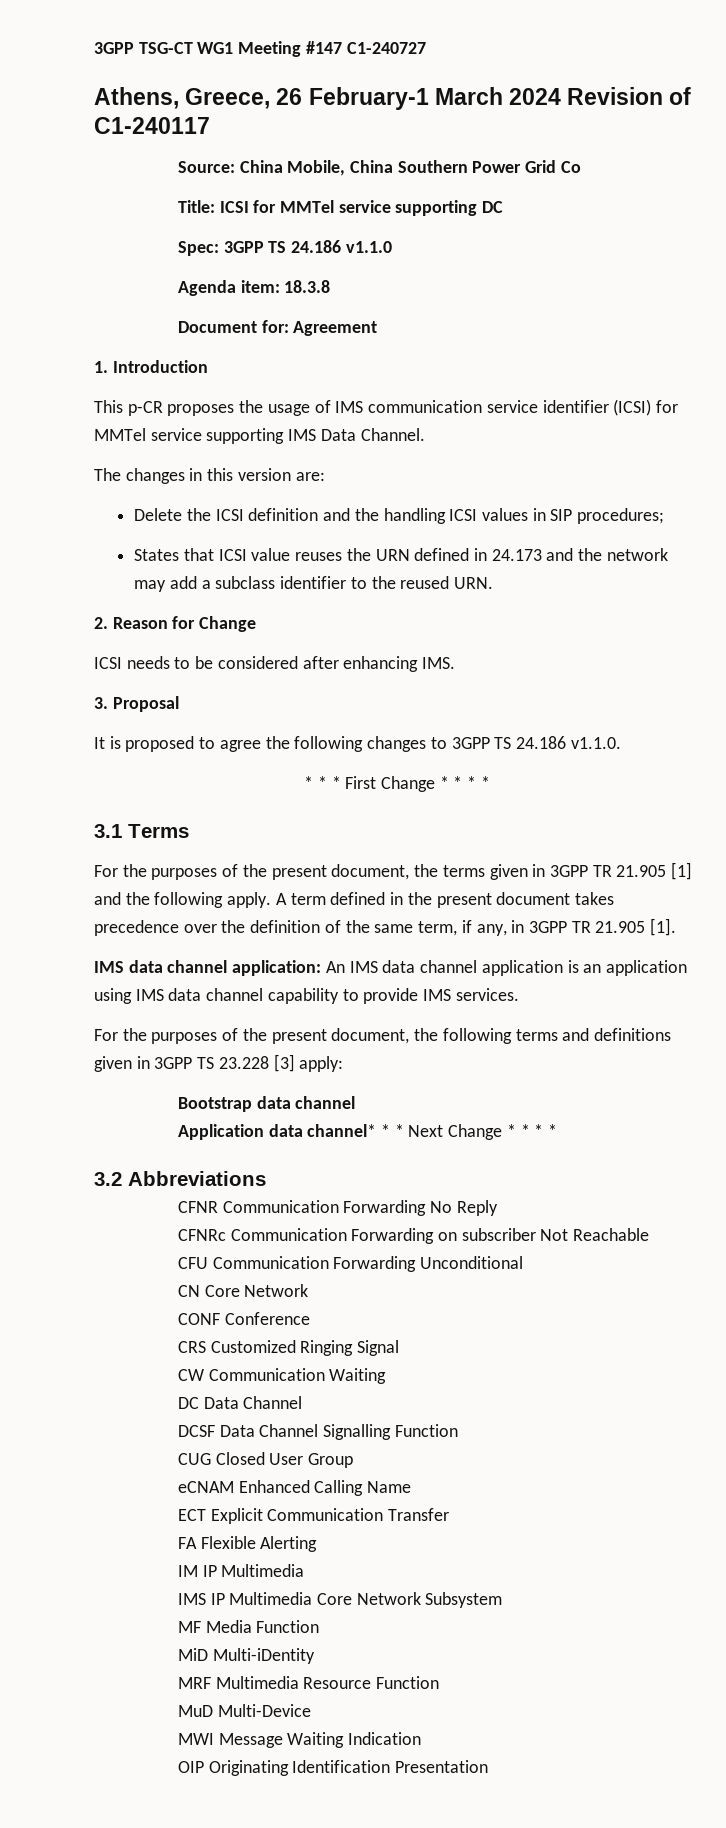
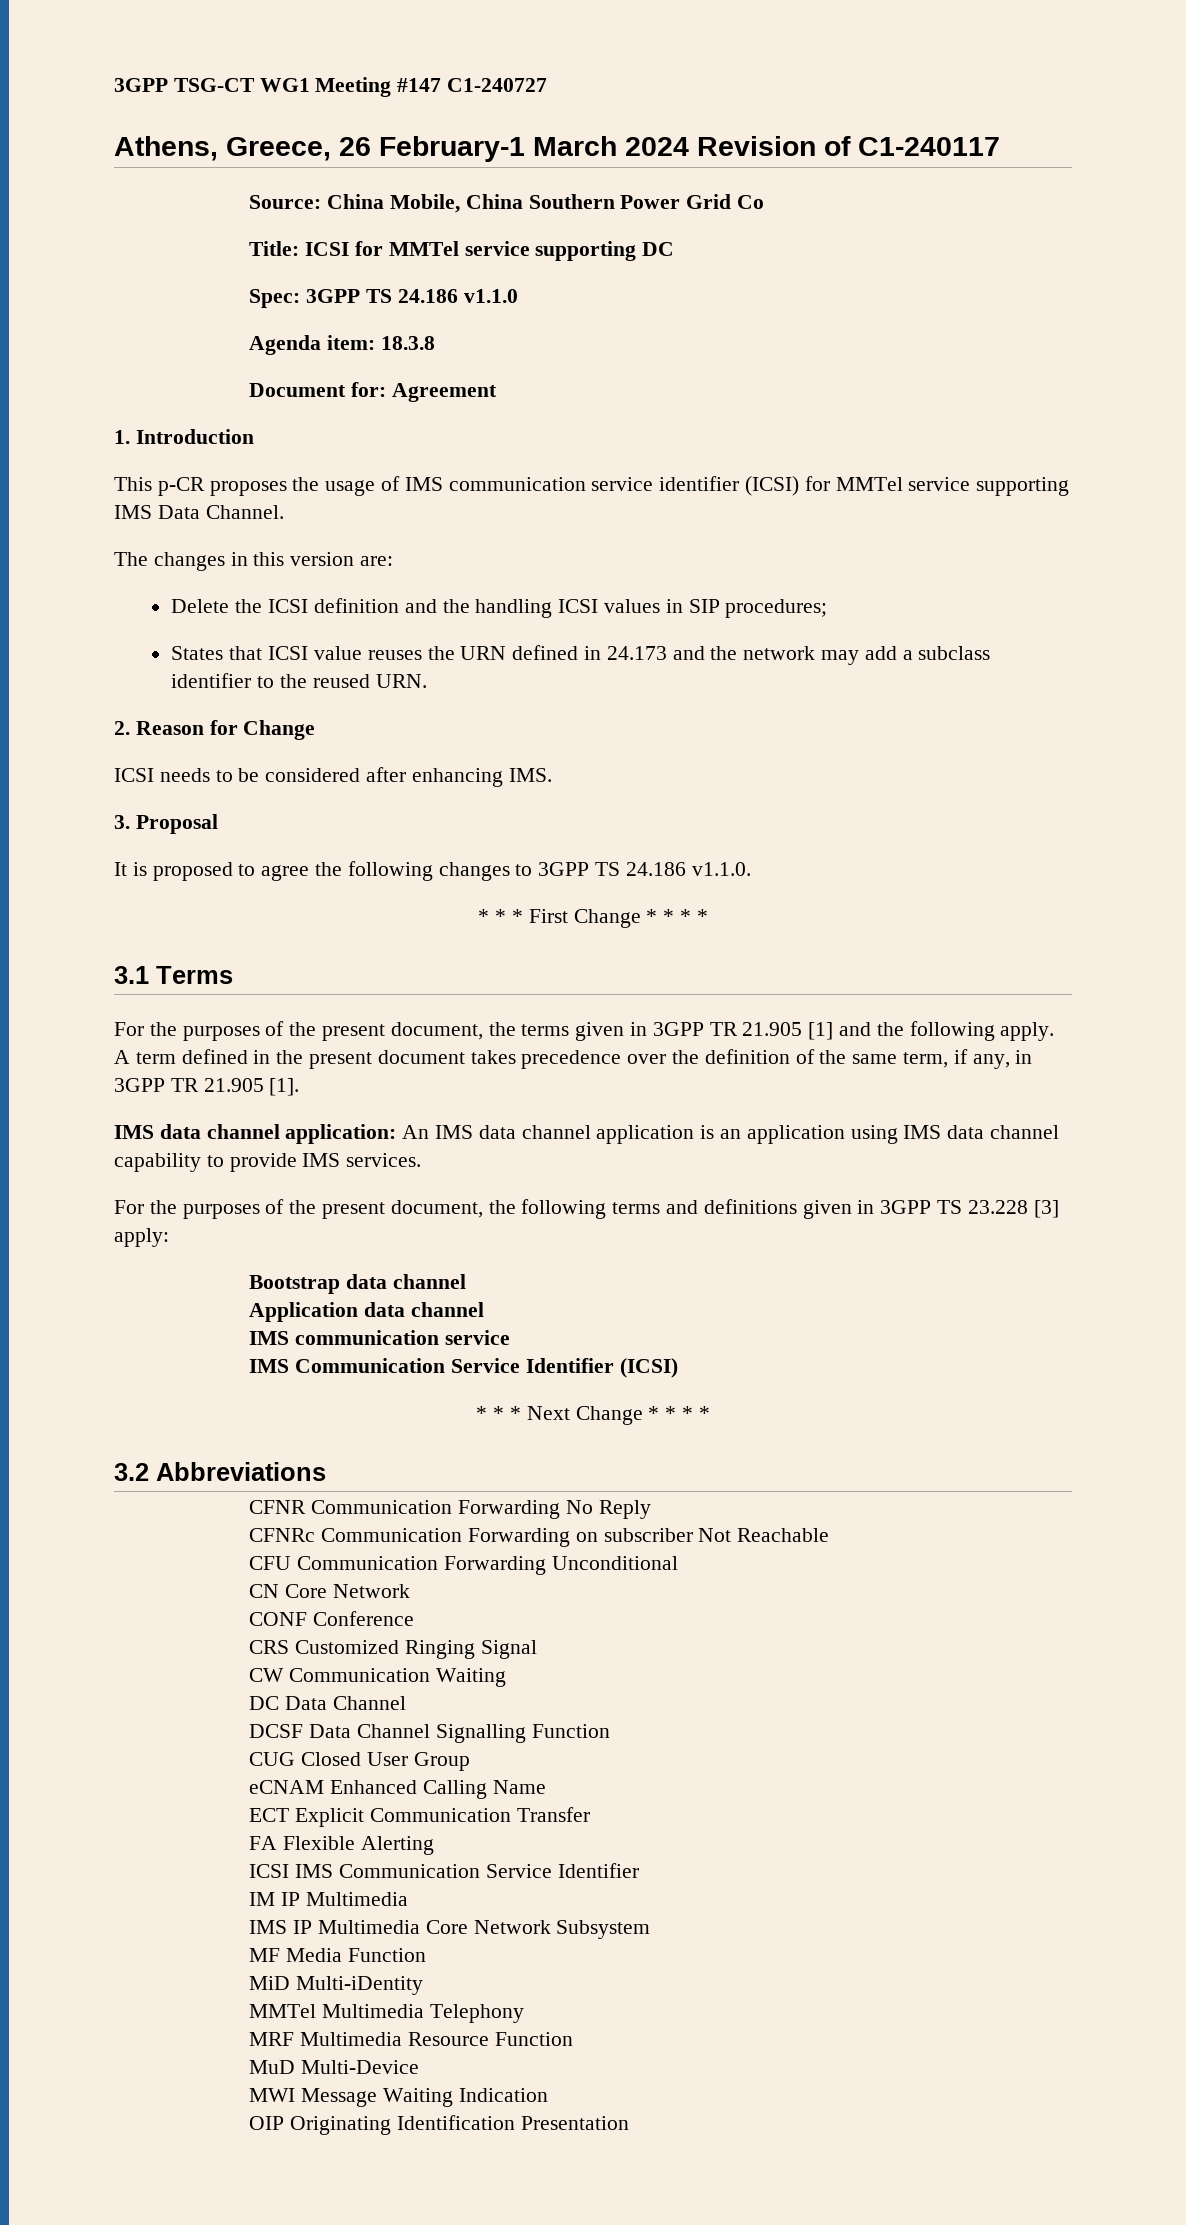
- Application data channel* * * Next Change * * * *
+ Application data channel
+ IMS communication service
+ IMS Communication Service Identifier (ICSI)
+ * * * Next Change * * * *
+ ICSI IMS Communication Service Identifier
+ MMTel Multimedia Telephony

